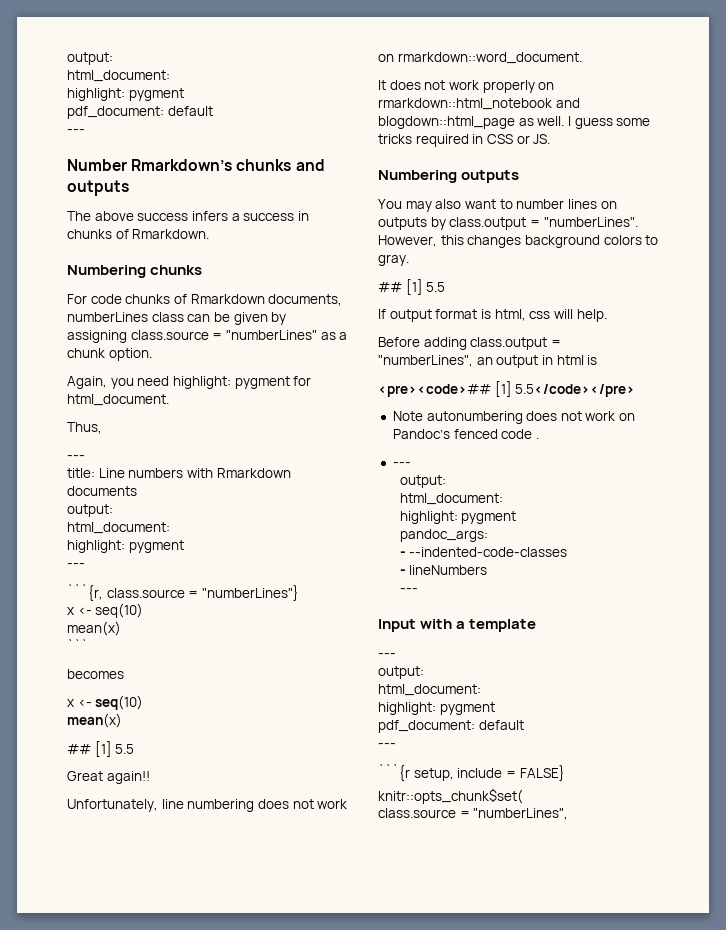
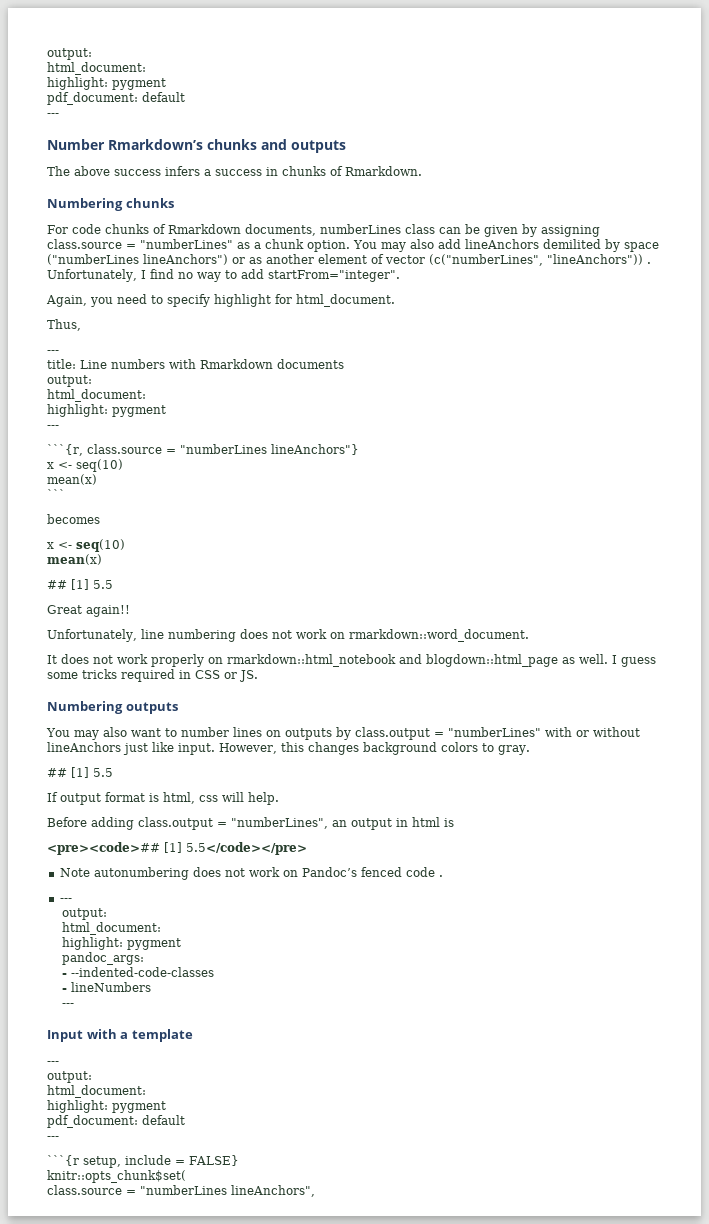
+ You may also add lineAnchors demilited by space ("numberLines lineAnchors") or as another element of vector (c("numberLines", "lineAnchors")) . Unfortunately, I find no way to add startFrom="integer".
- Again, you need highlight: pygment for html_document.
+ Again, you need to specify highlight for html_document.
- ```{r, class.source = "numberLines"}
+ ```{r, class.source = "numberLines lineAnchors"}
- You may also want to number lines on outputs by class.output = "numberLines".
+ You may also want to number lines on outputs by class.output = "numberLines" with or without lineAnchors just like input.
- class.source = "numberLines",
+ class.source = "numberLines lineAnchors",

